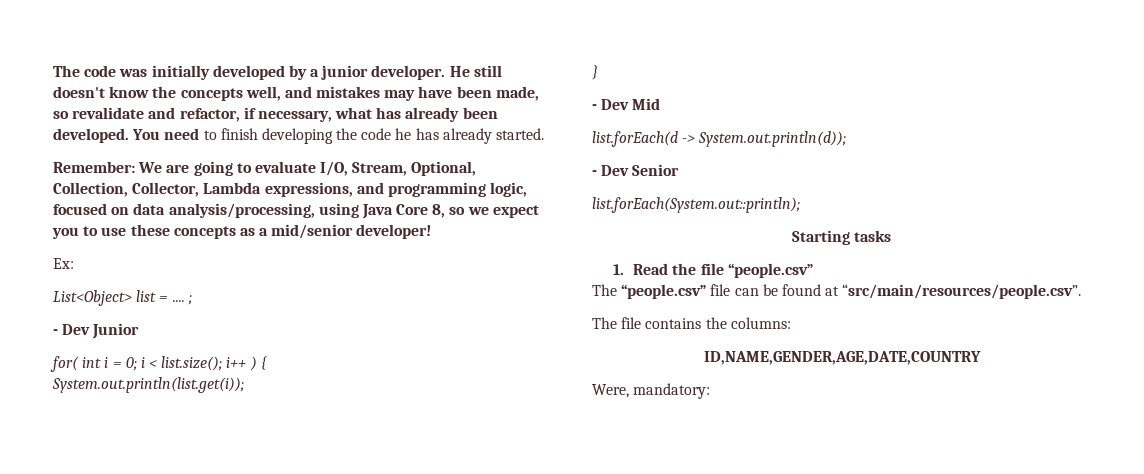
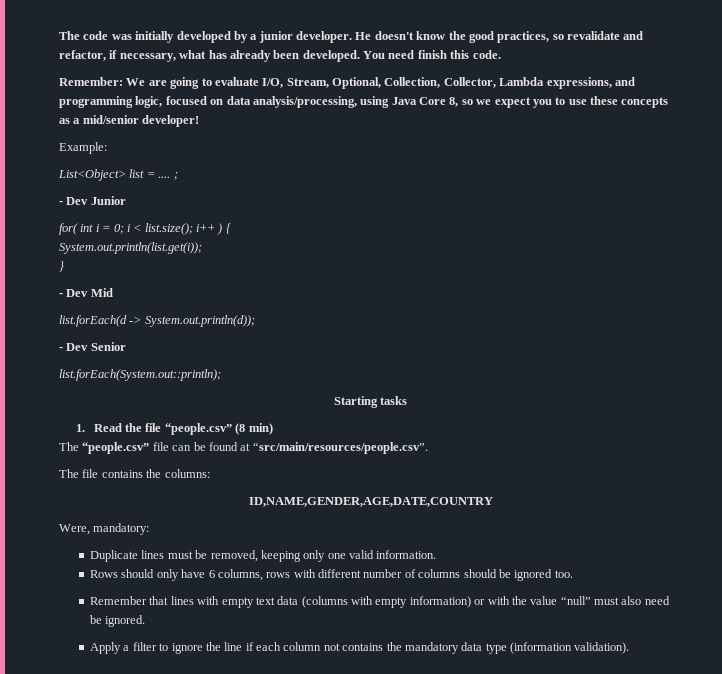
- He still doesn't know the concepts well, and mistakes may have been made, so revalidate and refactor, if necessary, what has already been developed.
+ He doesn't know the good practices, so revalidate and refactor, if necessary, what has already been developed.
- You need to finish developing the code he has already started.
+ You need finish this code.
- Ex:
+ Example:
- 1. Read the file “people.csv”
+ 1. Read the file “people.csv” (8 min)
+ Duplicate lines must be removed, keeping only one valid information.
+ Rows should only have 6 columns, rows with different number of columns should be ignored too.
+ Remember that lines with empty text data (columns with empty information) or with the value “null” must also need be ignored.
+ Apply a filter to ignore the line if each column not contains the mandatory data type (information validation).

